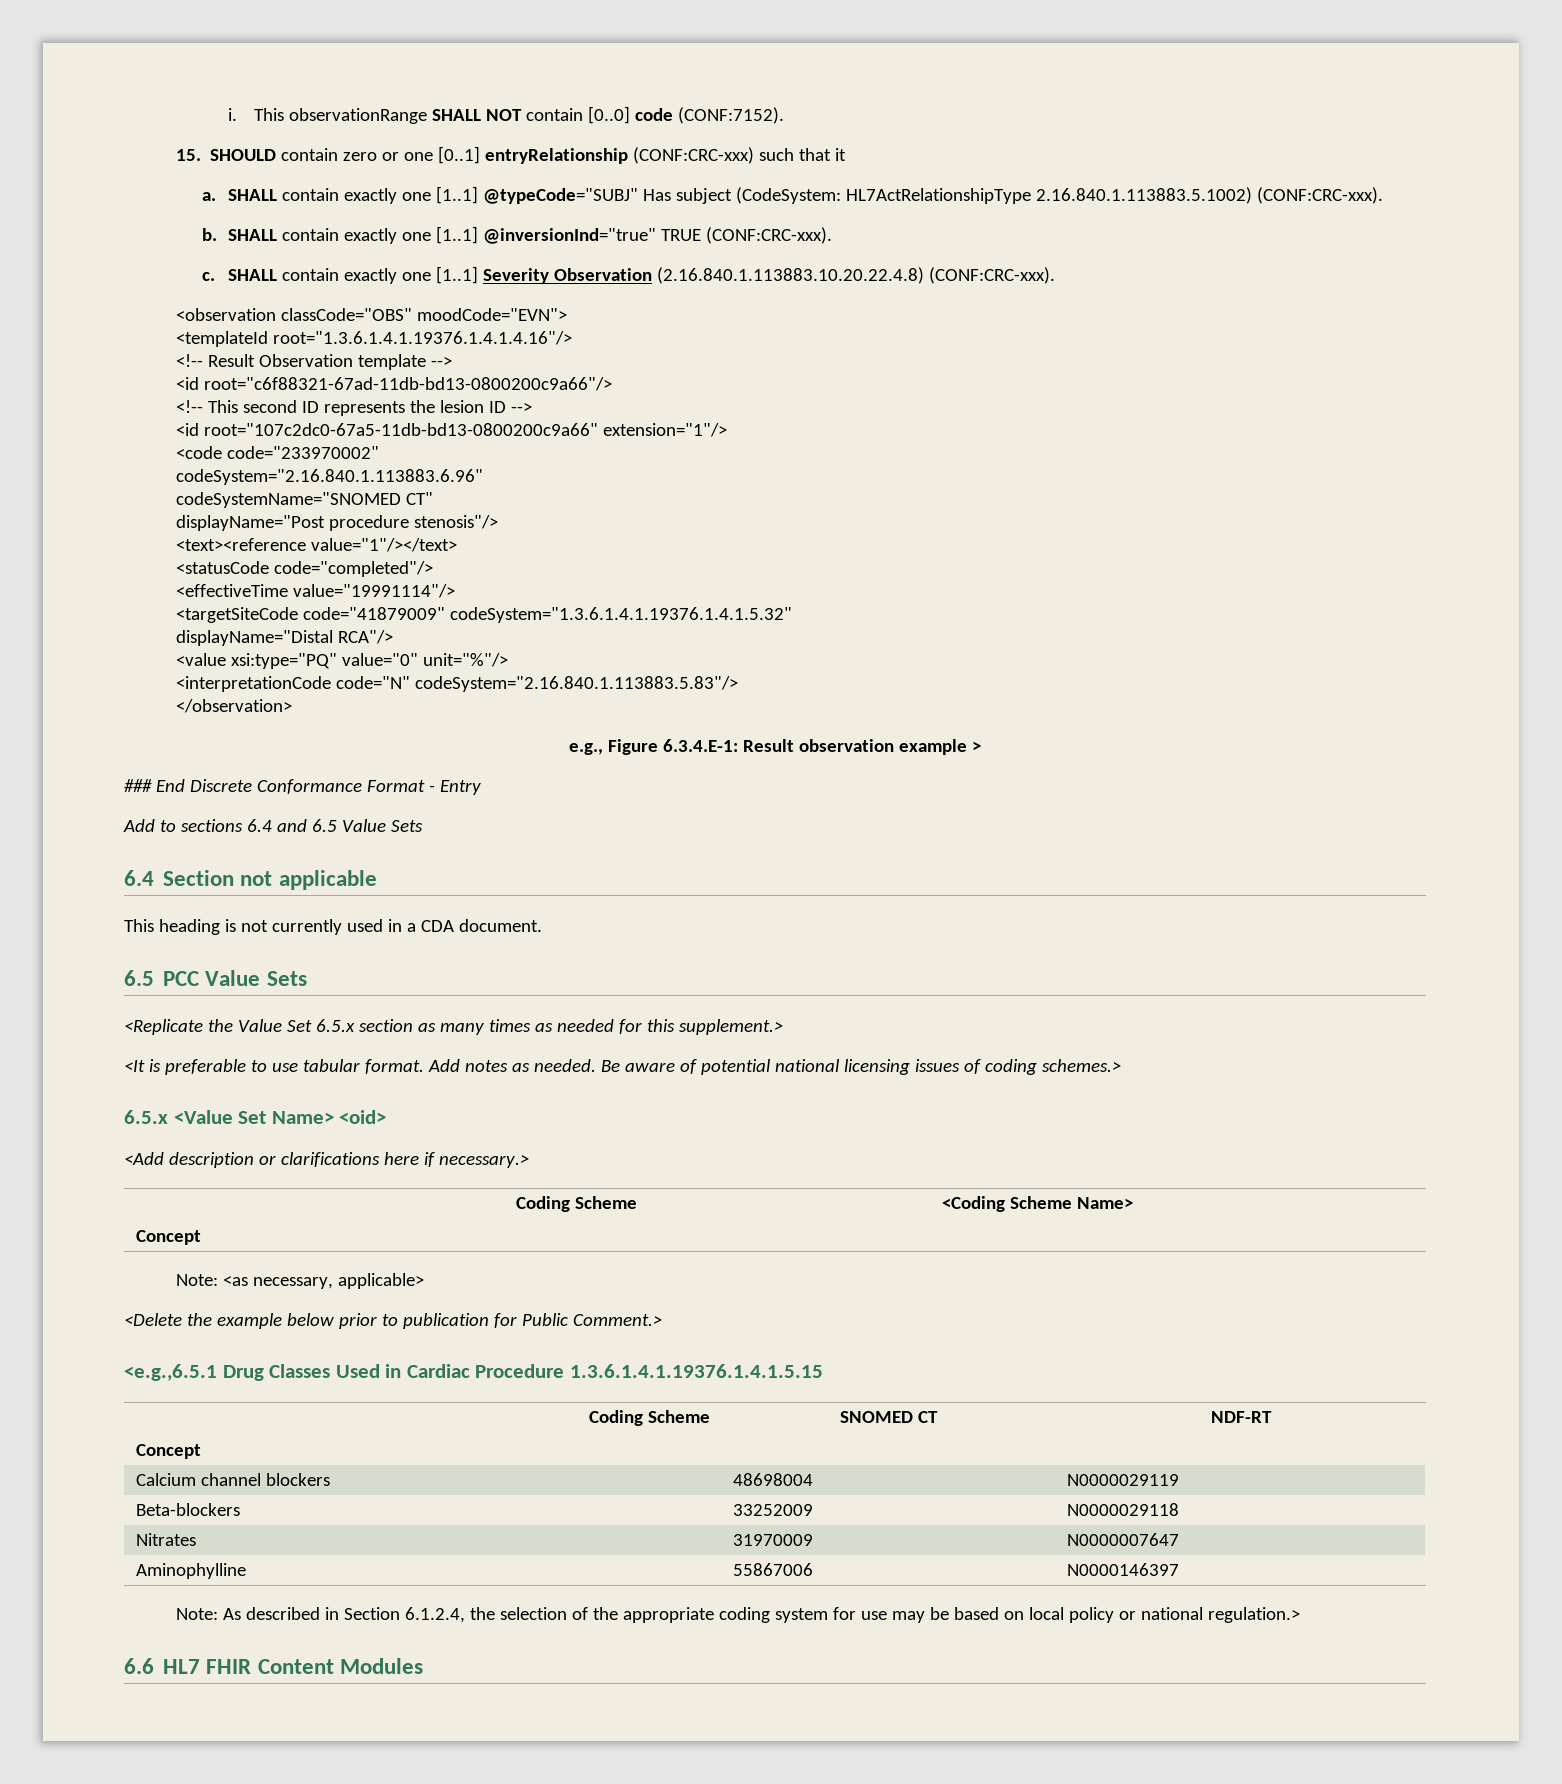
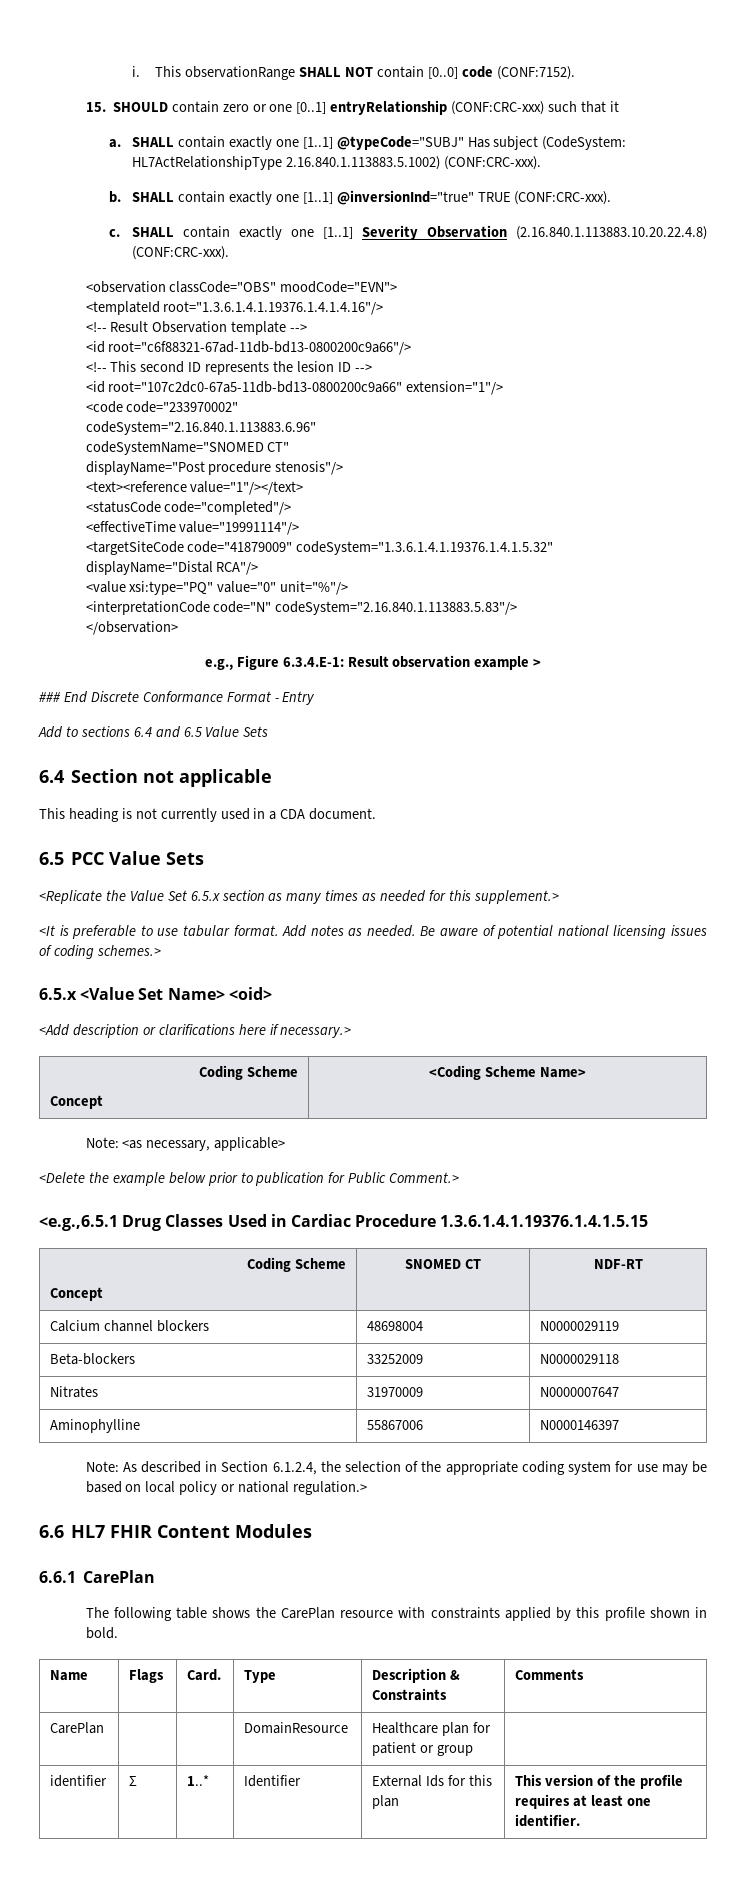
+ 6.6.1 CarePlan
+ The following table shows the CarePlan resource with constraints applied by this profile shown in bold.
+ Name | Flags | Card. | Type | Description & Constraints | Comments
+ CarePlan | | | DomainResource | Healthcare plan for patient or group |
+ identifier | Σ | 1..* | Identifier | External Ids for this plan | This version of the profile requires at least one identifier.

